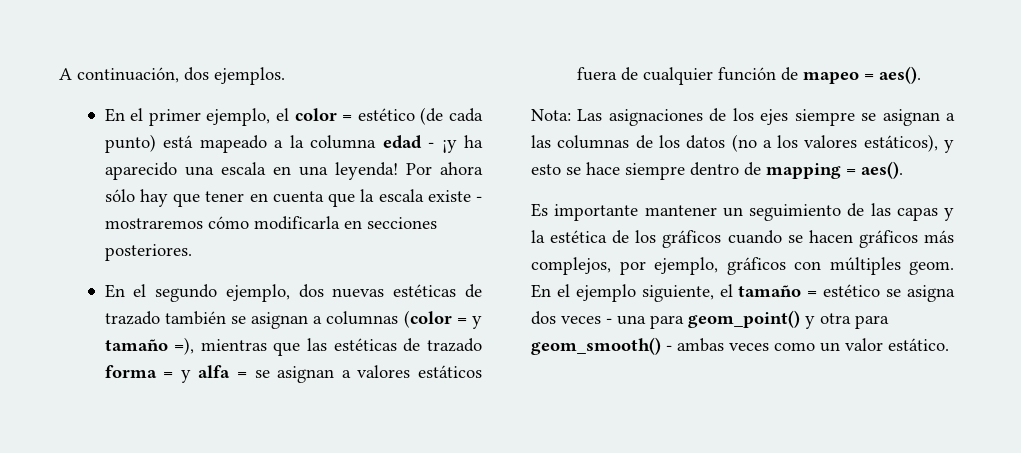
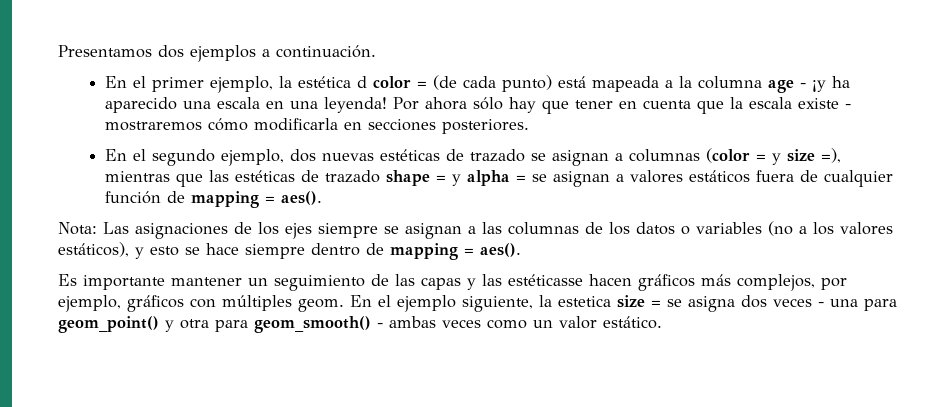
- A continuación, dos ejemplos.
+ Presentamos dos ejemplos a continuación.
- En el primer ejemplo, el color = estético (de cada punto) está mapeado a la columna edad - ¡y ha aparecido una escala en una leyenda!
+ En el primer ejemplo, la estética d color = (de cada punto) está mapeada a la columna age - ¡y ha aparecido una escala en una leyenda!
- En el segundo ejemplo, dos nuevas estéticas de trazado también se asignan a columnas (color = y tamaño =), mientras que las estéticas de trazado forma = y alfa = se asignan a valores estáticos fuera de cualquier función de mapeo = aes().
+ En el segundo ejemplo, dos nuevas estéticas de trazado se asignan a columnas (color = y size =), mientras que las estéticas de trazado shape = y alpha = se asignan a valores estáticos fuera de cualquier función de mapping = aes().
- Nota: Las asignaciones de los ejes siempre se asignan a las columnas de los datos (no a los valores estáticos), y esto se hace siempre dentro de mapping = aes().
+ Nota: Las asignaciones de los ejes siempre se asignan a las columnas de los datos o variables (no a los valores estáticos), y esto se hace siempre dentro de mapping = aes().
- Es importante mantener un seguimiento de las capas y la estética de los gráficos cuando se hacen gráficos más complejos, por ejemplo, gráficos con múltiples geom.
+ Es importante mantener un seguimiento de las capas y las estéticasse hacen gráficos más complejos, por ejemplo, gráficos con múltiples geom.
- En el ejemplo siguiente, el tamaño = estético se asigna dos veces - una para geom_point() y otra para geom_smooth() - ambas veces como un valor estático.
+ En el ejemplo siguiente, la estetica size = se asigna dos veces - una para geom_point() y otra para geom_smooth() - ambas veces como un valor estático.

